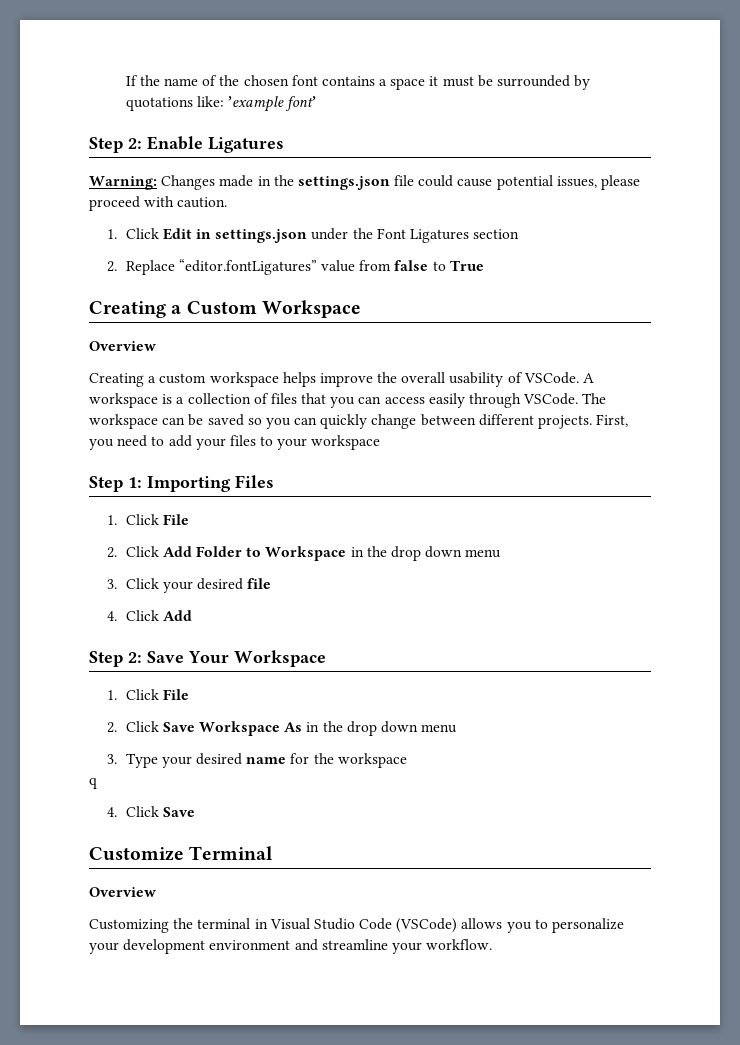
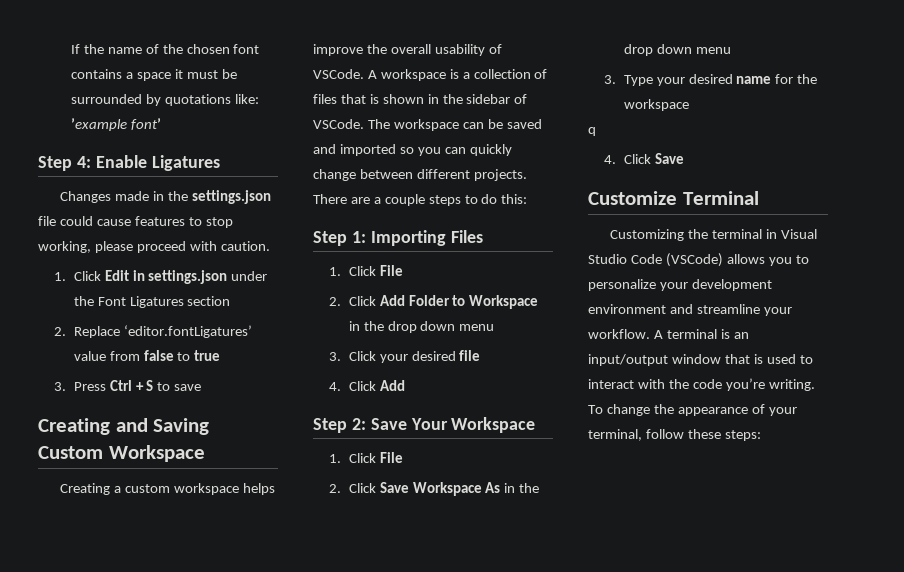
- Step 2: Enable Ligatures
+ Step 4: Enable Ligatures
- Warning: Changes made in the settings.json file could cause potential issues, please proceed with caution.
+ Changes made in the settings.json file could cause features to stop working, please proceed with caution.
- 2. Replace “editor.fontLigatures” value from false to True
- Creating a Custom Workspace
- Overview
+ 2. Replace ‘editor.fontLigatures’ value from false to true
+ 3. Press Ctrl + S to save
+ Creating and Saving Custom Workspace
- A workspace is a collection of files that you can access easily through VSCode.
+ A workspace is a collection of files that is shown in the sidebar of VSCode.
- The workspace can be saved so you can quickly change between different projects.
+ The workspace can be saved and imported so you can quickly change between different projects.
- First, you need to add your files to your workspace
+ There are a couple steps to do this:
  Customize Terminal
- Overview
+ A terminal is an input/output window that is used to interact with the code you’re writing. To change the appearance of your terminal, follow these steps:

